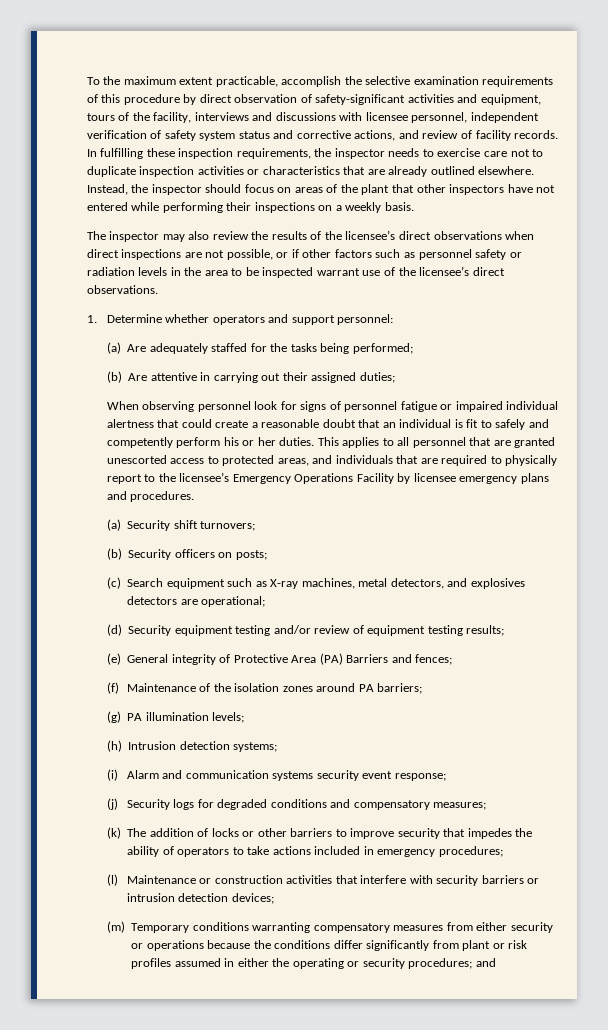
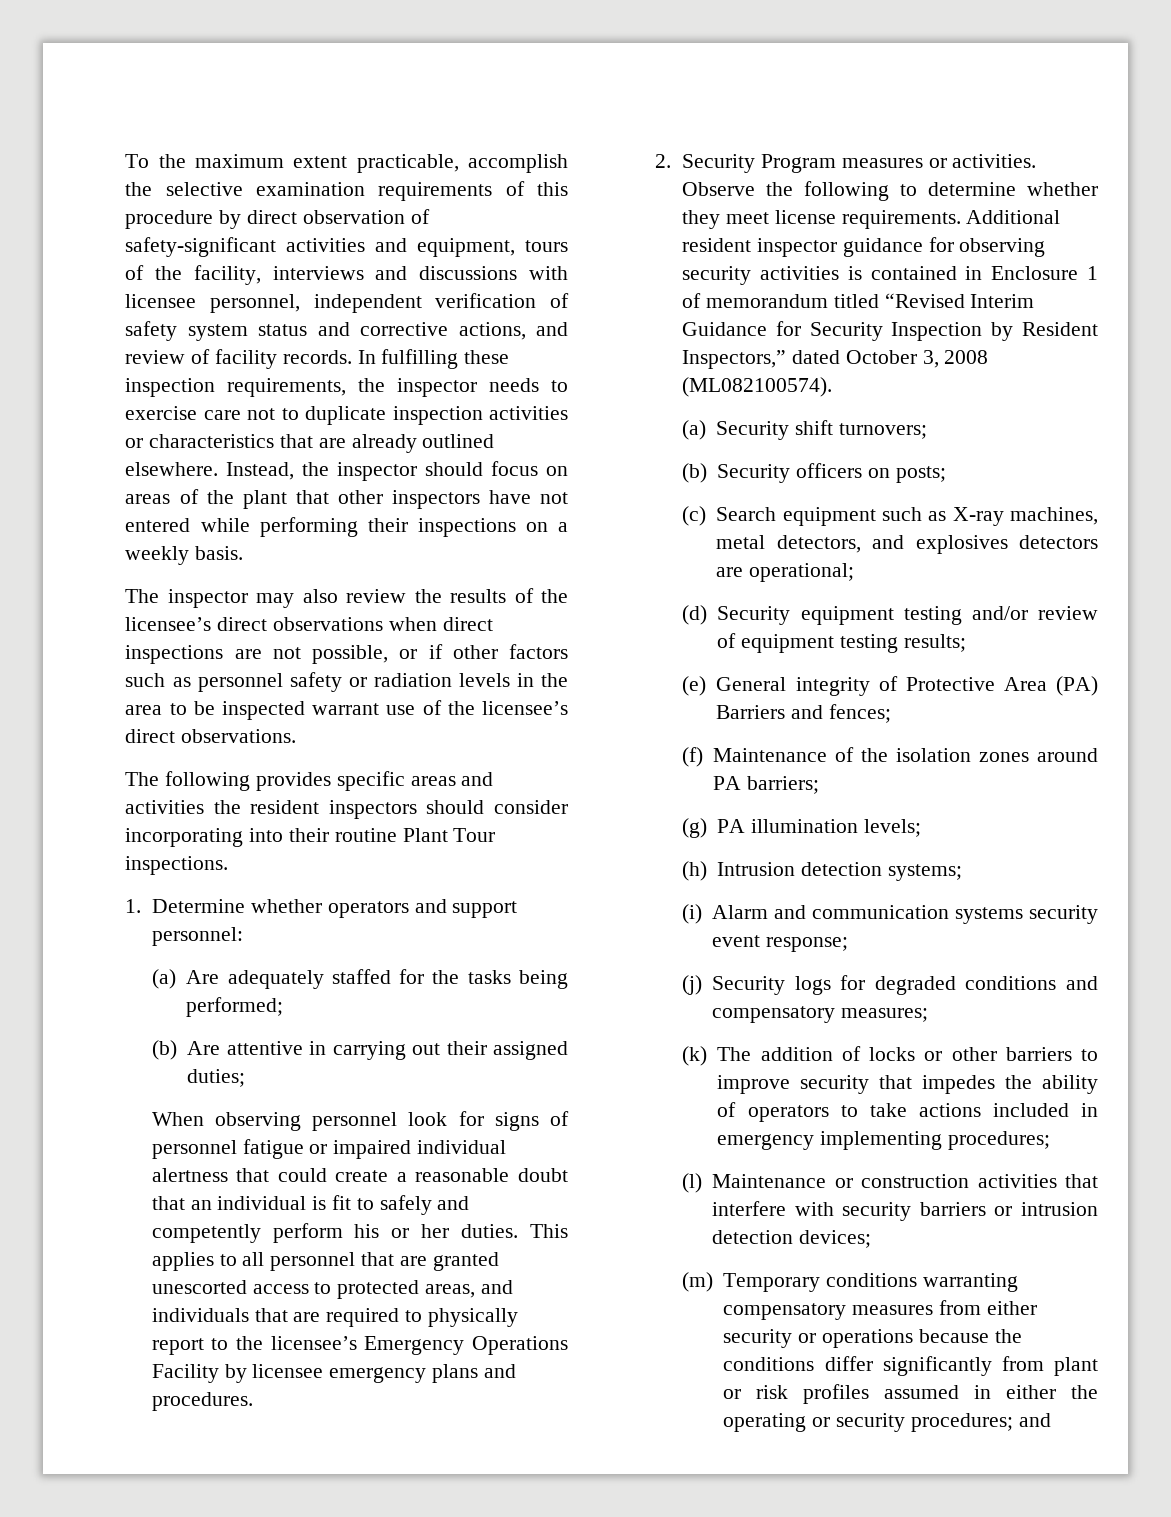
+ The following provides specific areas and activities the resident inspectors should consider incorporating into their routine Plant Tour inspections.
+ 2. Security Program measures or activities. Observe the following to determine whether they meet license requirements. Additional resident inspector guidance for observing security activities is contained in Enclosure 1 of memorandum titled “Revised Interim Guidance for Security Inspection by Resident Inspectors,” dated October 3, 2008 (ML082100574).
- (k) The addition of locks or other barriers to improve security that impedes the ability of operators to take actions included in emergency procedures;
+ (k) The addition of locks or other barriers to improve security that impedes the ability of operators to take actions included in emergency implementing procedures;

